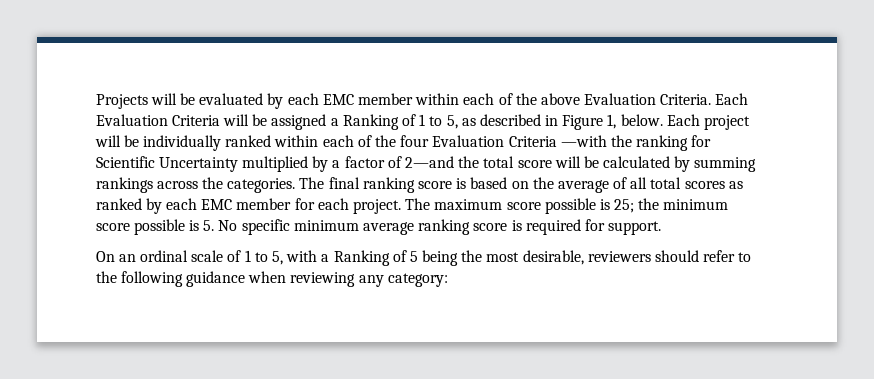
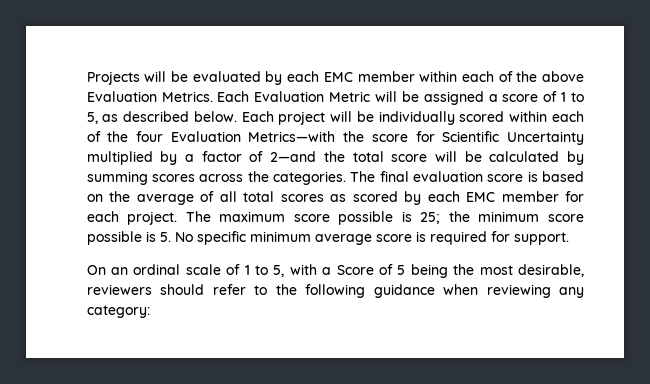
- Projects will be evaluated by each EMC member within each of the above Evaluation Criteria.
+ Projects will be evaluated by each EMC member within each of the above Evaluation Metrics.
- Each Evaluation Criteria will be assigned a Ranking of 1 to 5, as described in Figure 1, below.
+ Each Evaluation Metric will be assigned a score of 1 to 5, as described below.
- Each project will be individually ranked within each of the four Evaluation Criteria —with the ranking for Scientific Uncertainty multiplied by a factor of 2—and the total score will be calculated by summing rankings across the categories.
+ Each project will be individually scored within each of the four Evaluation Metrics—with the score for Scientific Uncertainty multiplied by a factor of 2—and the total score will be calculated by summing scores across the categories.
- The final ranking score is based on the average of all total scores as ranked by each EMC member for each project.
+ The final evaluation score is based on the average of all total scores as scored by each EMC member for each project.
- The maximum score possible is 25; the minimum score possible is 5. No specific minimum average ranking score is required for support.
+ The maximum score possible is 25; the minimum score possible is 5. No specific minimum average score is required for support.
- On an ordinal scale of 1 to 5, with a Ranking of 5 being the most desirable, reviewers should refer to the following guidance when reviewing any category:
+ On an ordinal scale of 1 to 5, with a Score of 5 being the most desirable, reviewers should refer to the following guidance when reviewing any category:

